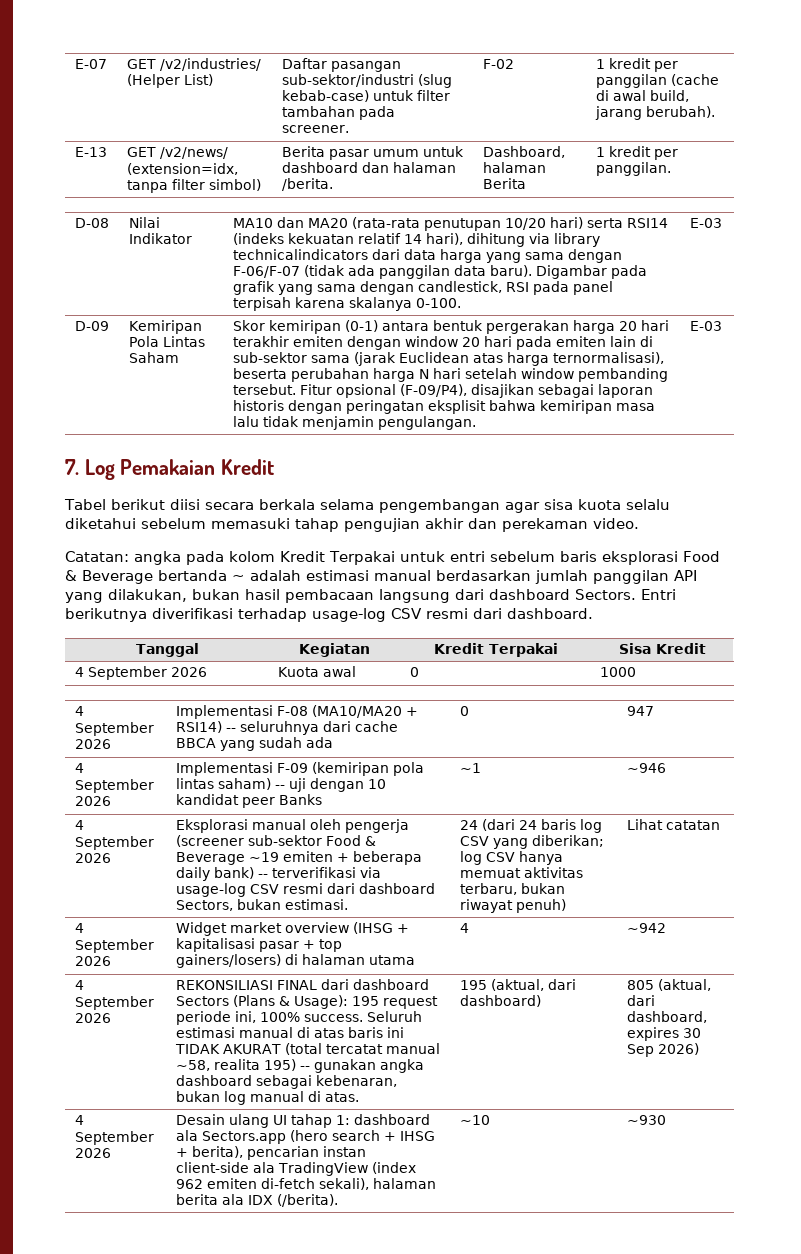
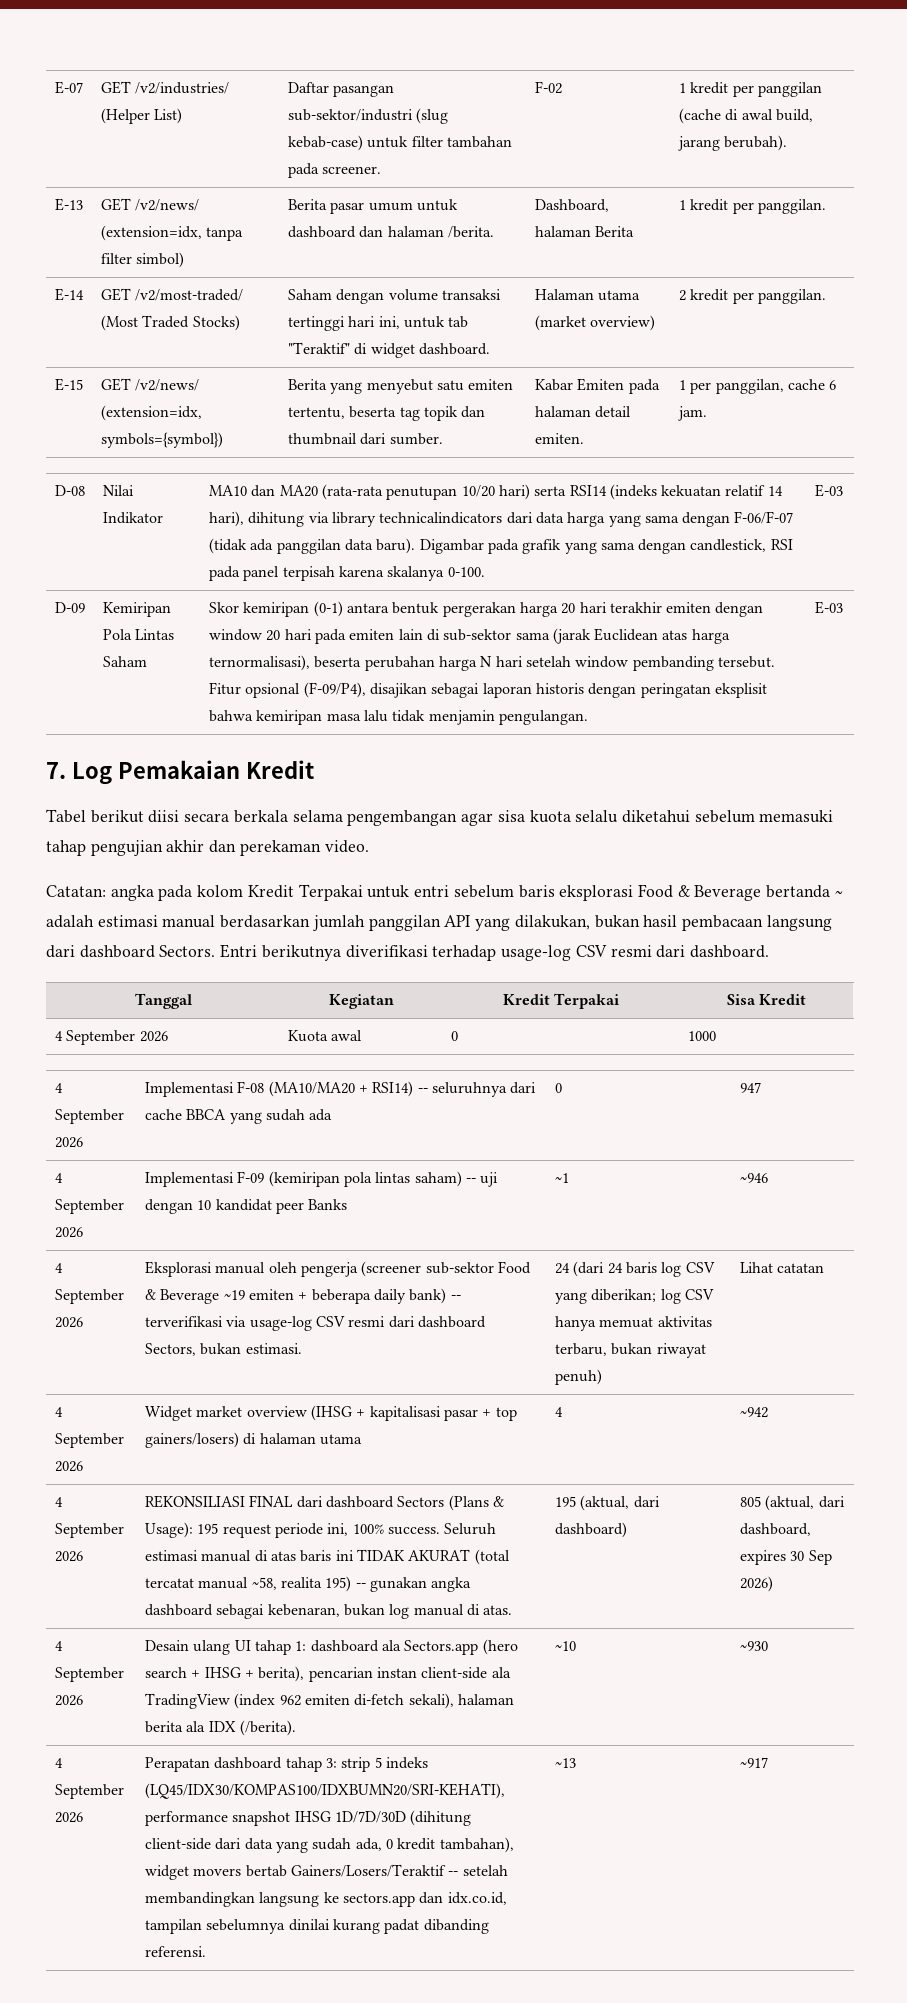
+ E-14 | GET /v2/most-traded/ (Most Traded Stocks) | Saham dengan volume transaksi tertinggi hari ini, untuk tab "Teraktif" di widget dashboard. | Halaman utama (market overview) | 2 kredit per panggilan.
+ E-15 | GET /v2/news/ (extension=idx, symbols={symbol}) | Berita yang menyebut satu emiten tertentu, beserta tag topik dan thumbnail dari sumber. | Kabar Emiten pada halaman detail emiten. | 1 per panggilan, cache 6 jam.
+ 4 September 2026 | Perapatan dashboard tahap 3: strip 5 indeks (LQ45/IDX30/KOMPAS100/IDXBUMN20/SRI-KEHATI), performance snapshot IHSG 1D/7D/30D (dihitung client-side dari data yang sudah ada, 0 kredit tambahan), widget movers bertab Gainers/Losers/Teraktif -- setelah membandingkan langsung ke sectors.app dan idx.co.id, tampilan sebelumnya dinilai kurang padat dibanding referensi. | ~13 | ~917

